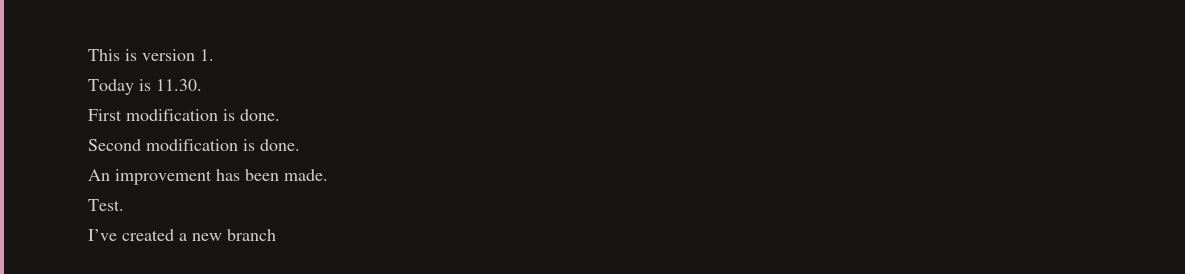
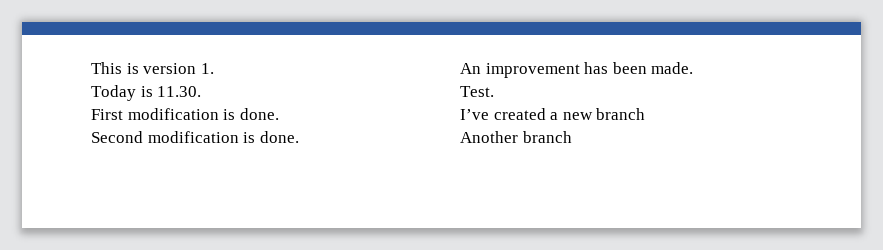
+ Another branch

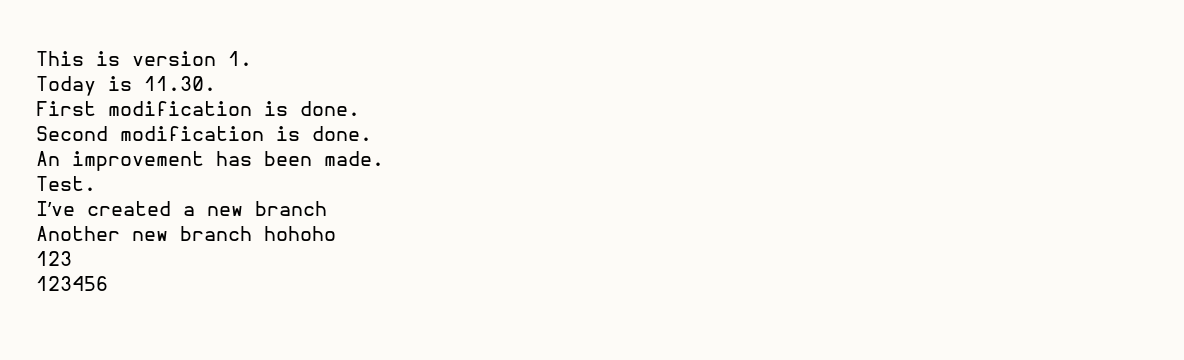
- Another branch
+ Another new branch hohoho
+ 123
+ 123456

